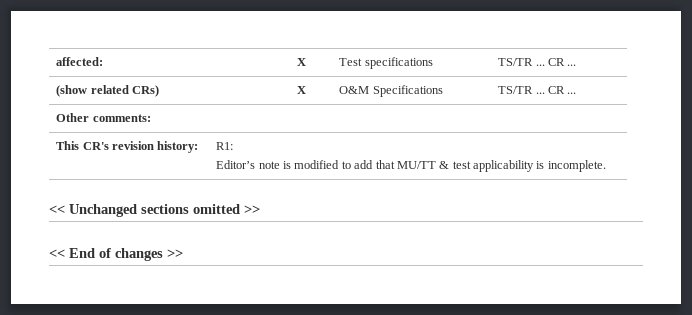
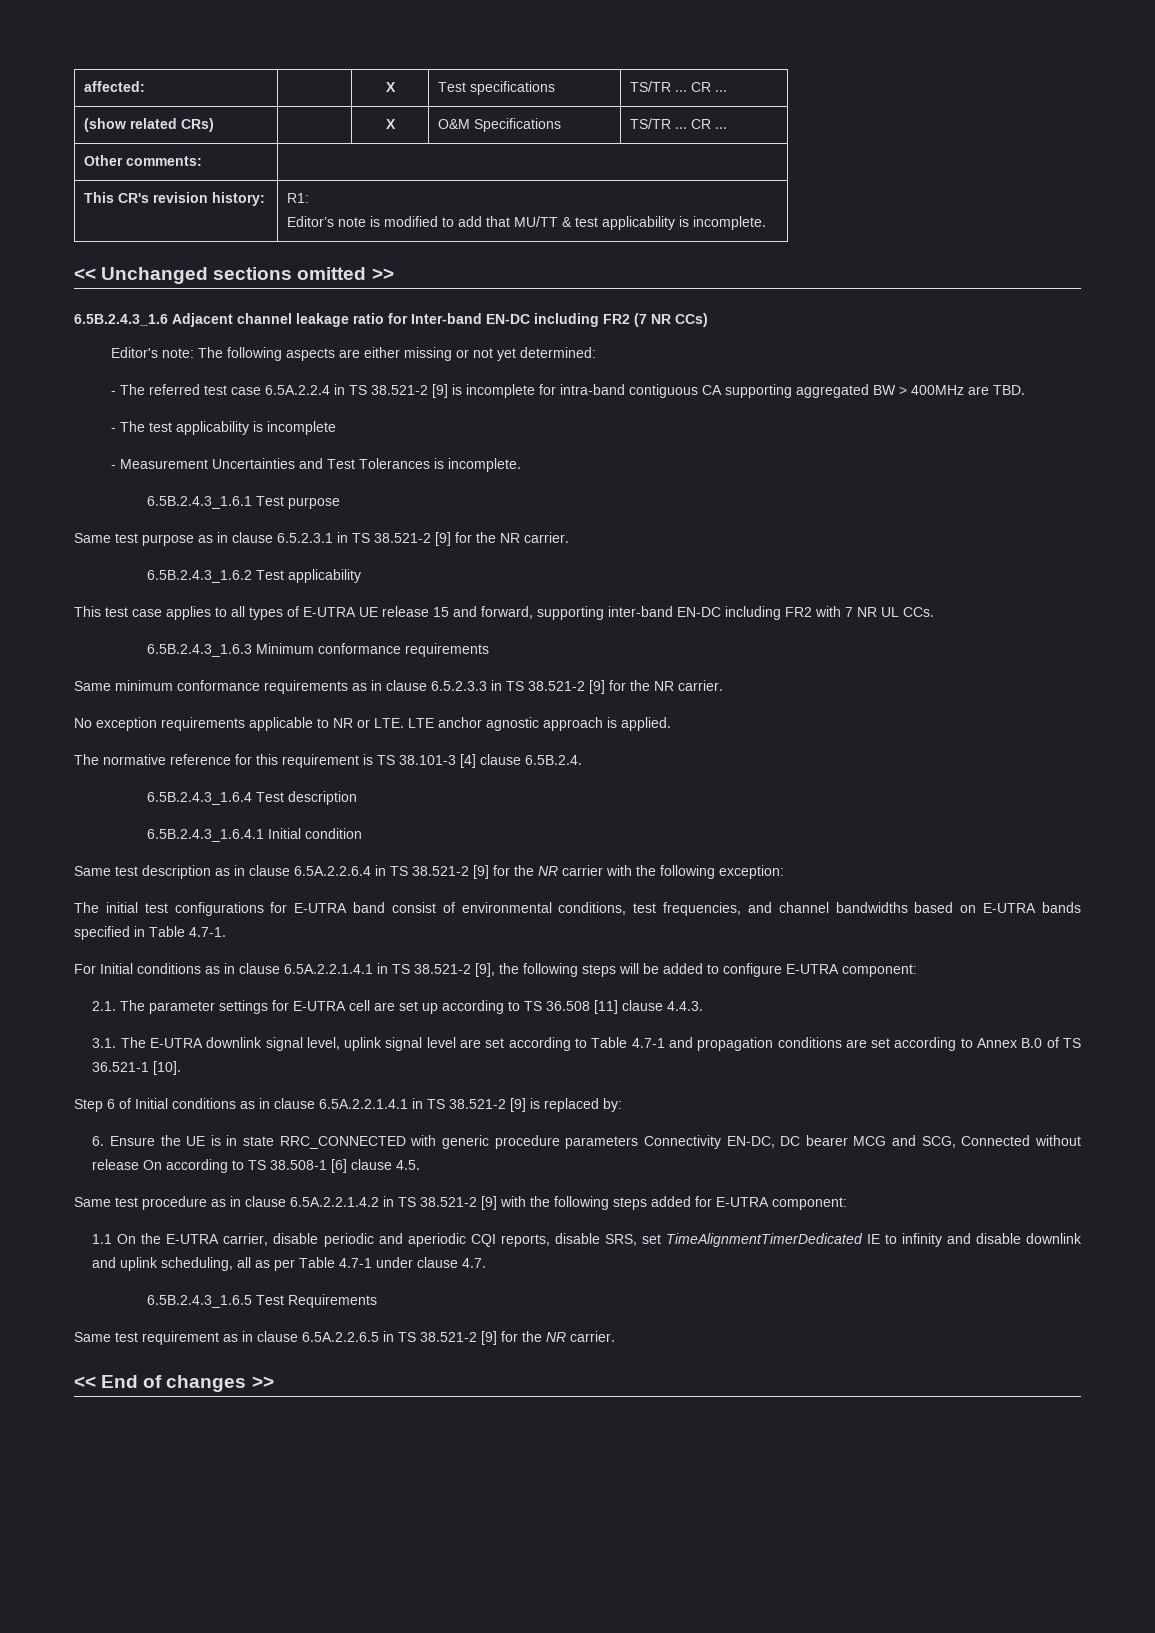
+ 6.5B.2.4.3_1.6 Adjacent channel leakage ratio for Inter-band EN-DC including FR2 (7 NR CCs)
+ Editor's note: The following aspects are either missing or not yet determined:
+ - The referred test case 6.5A.2.2.4 in TS 38.521-2 [9] is incomplete for intra-band contiguous CA supporting aggregated BW > 400MHz are TBD.
+ - The test applicability is incomplete
+ - Measurement Uncertainties and Test Tolerances is incomplete.
+ 6.5B.2.4.3_1.6.1 Test purpose
+ Same test purpose as in clause 6.5.2.3.1 in TS 38.521-2 [9] for the NR carrier.
+ 6.5B.2.4.3_1.6.2 Test applicability
+ This test case applies to all types of E-UTRA UE release 15 and forward, supporting inter-band EN-DC including FR2 with 7 NR UL CCs.
+ 6.5B.2.4.3_1.6.3 Minimum conformance requirements
+ Same minimum conformance requirements as in clause 6.5.2.3.3 in TS 38.521-2 [9] for the NR carrier.
+ No exception requirements applicable to NR or LTE. LTE anchor agnostic approach is applied.
+ The normative reference for this requirement is TS 38.101-3 [4] clause 6.5B.2.4.
+ 6.5B.2.4.3_1.6.4 Test description
+ 6.5B.2.4.3_1.6.4.1 Initial condition
+ Same test description as in clause 6.5A.2.2.6.4 in TS 38.521-2 [9] for the NR carrier with the following exception:
+ The initial test configurations for E-UTRA band consist of environmental conditions, test frequencies, and channel bandwidths based on E-UTRA bands specified in Table 4.7-1.
+ For Initial conditions as in clause 6.5A.2.2.1.4.1 in TS 38.521-2 [9], the following steps will be added to configure E-UTRA component:
+ 2.1. The parameter settings for E-UTRA cell are set up according to TS 36.508 [11] clause 4.4.3.
+ 3.1. The E-UTRA downlink signal level, uplink signal level are set according to Table 4.7-1 and propagation conditions are set according to Annex B.0 of TS 36.521-1 [10].
+ Step 6 of Initial conditions as in clause 6.5A.2.2.1.4.1 in TS 38.521-2 [9] is replaced by:
+ 6. Ensure the UE is in state RRC_CONNECTED with generic procedure parameters Connectivity EN-DC, DC bearer MCG and SCG, Connected without release On according to TS 38.508-1 [6] clause 4.5.
+ Same test procedure as in clause 6.5A.2.2.1.4.2 in TS 38.521-2 [9] with the following steps added for E-UTRA component:
+ 1.1 On the E-UTRA carrier, disable periodic and aperiodic CQI reports, disable SRS, set TimeAlignmentTimerDedicated IE to infinity and disable downlink and uplink scheduling, all as per Table 4.7-1 under clause 4.7.
+ 6.5B.2.4.3_1.6.5 Test Requirements
+ Same test requirement as in clause 6.5A.2.2.6.5 in TS 38.521-2 [9] for the NR carrier.

